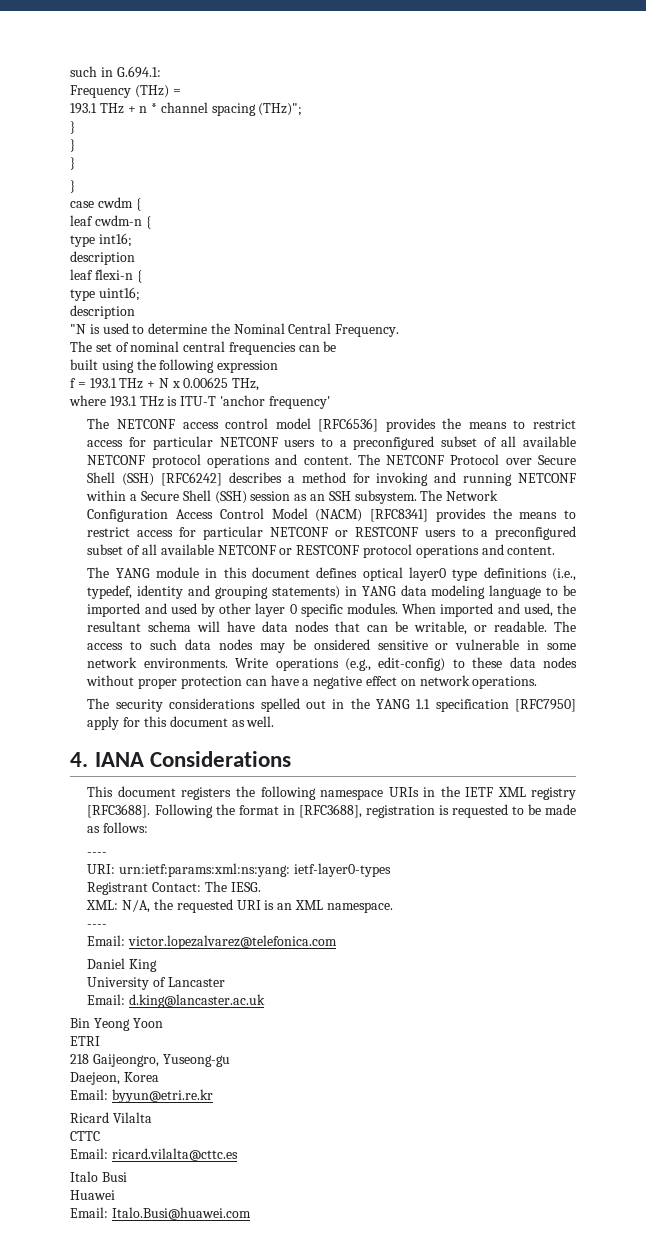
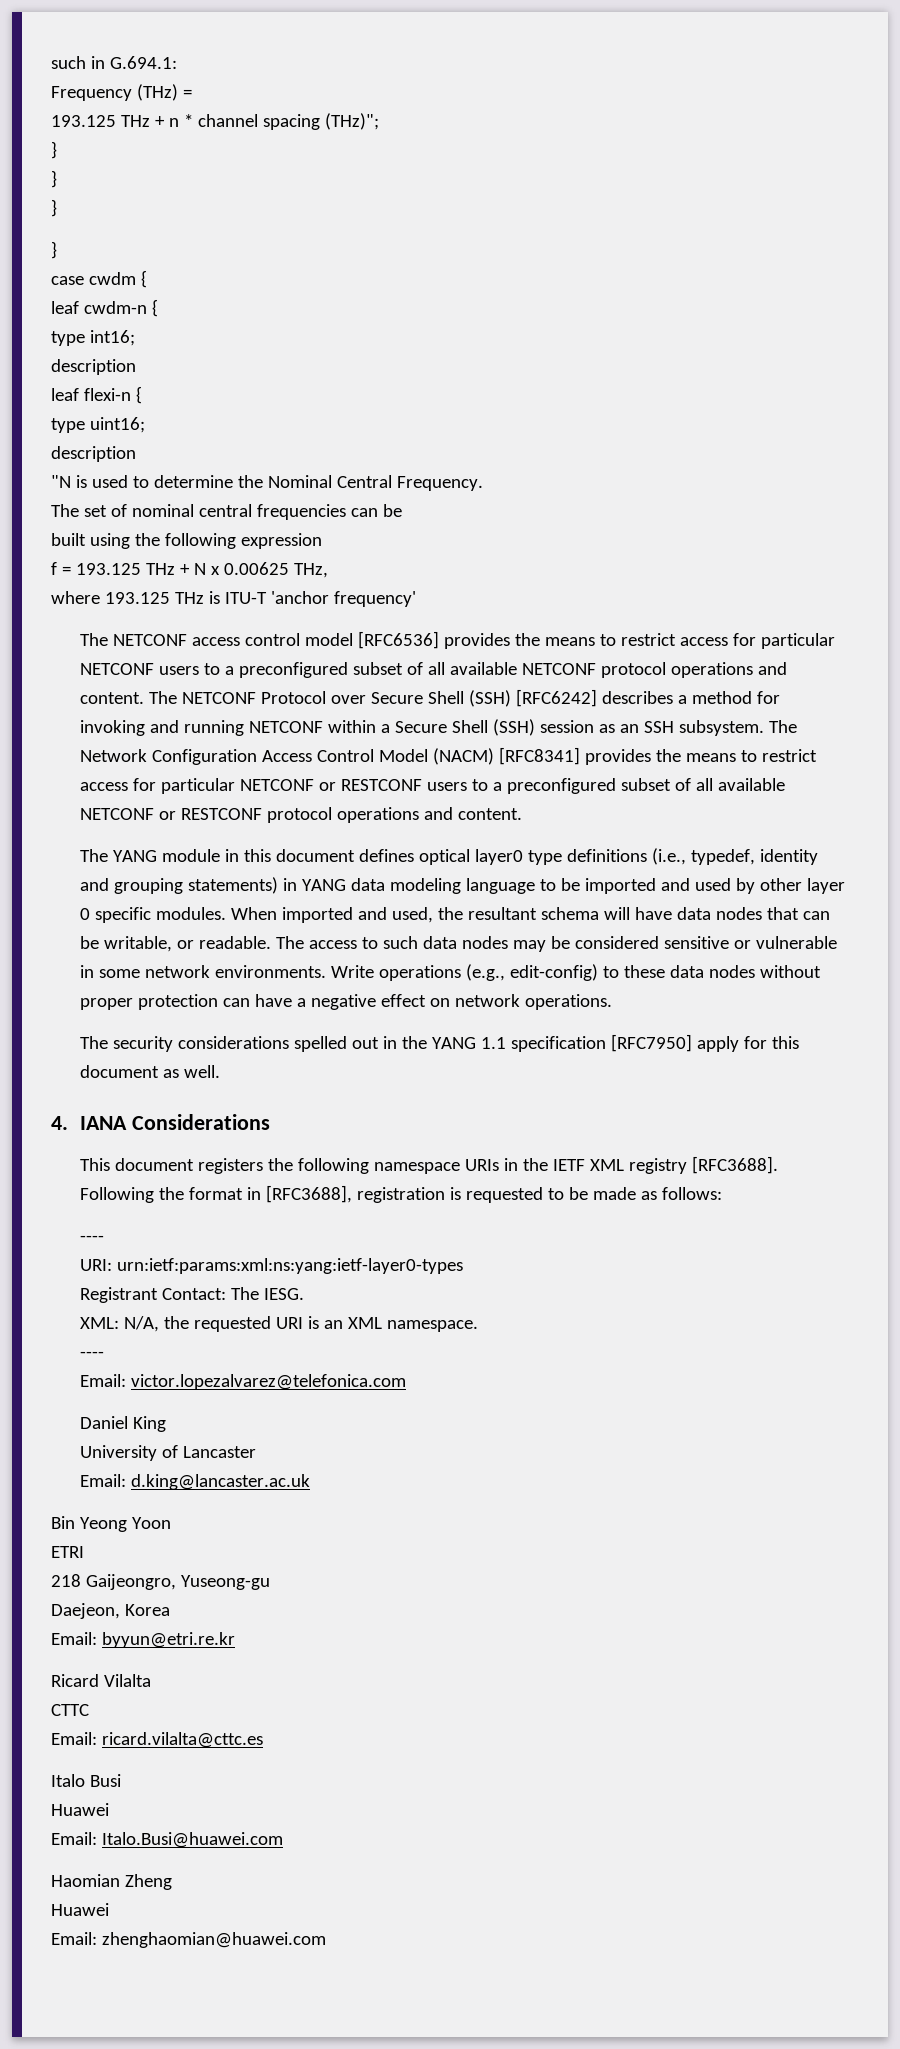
- 193.1 THz + n * channel spacing (THz)";
+ 193.125 THz + n * channel spacing (THz)";
- f = 193.1 THz + N x 0.00625 THz,
+ f = 193.125 THz + N x 0.00625 THz,
- where 193.1 THz is ITU-T 'anchor frequency'
+ where 193.125 THz is ITU-T 'anchor frequency'
- The access to such data nodes may be onsidered sensitive or vulnerable in some network environments.
+ The access to such data nodes may be considered sensitive or vulnerable in some network environments.
- URI: urn:ietf:params:xml:ns:yang: ietf-layer0-types
+ URI: urn:ietf:params:xml:ns:yang:ietf-layer0-types
+ Haomian Zheng
+ Huawei
+ Email: zhenghaomian@huawei.com

